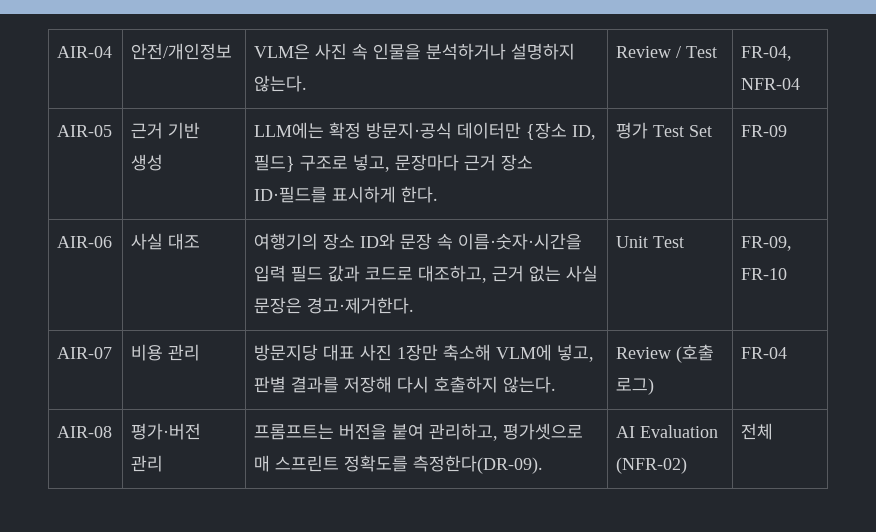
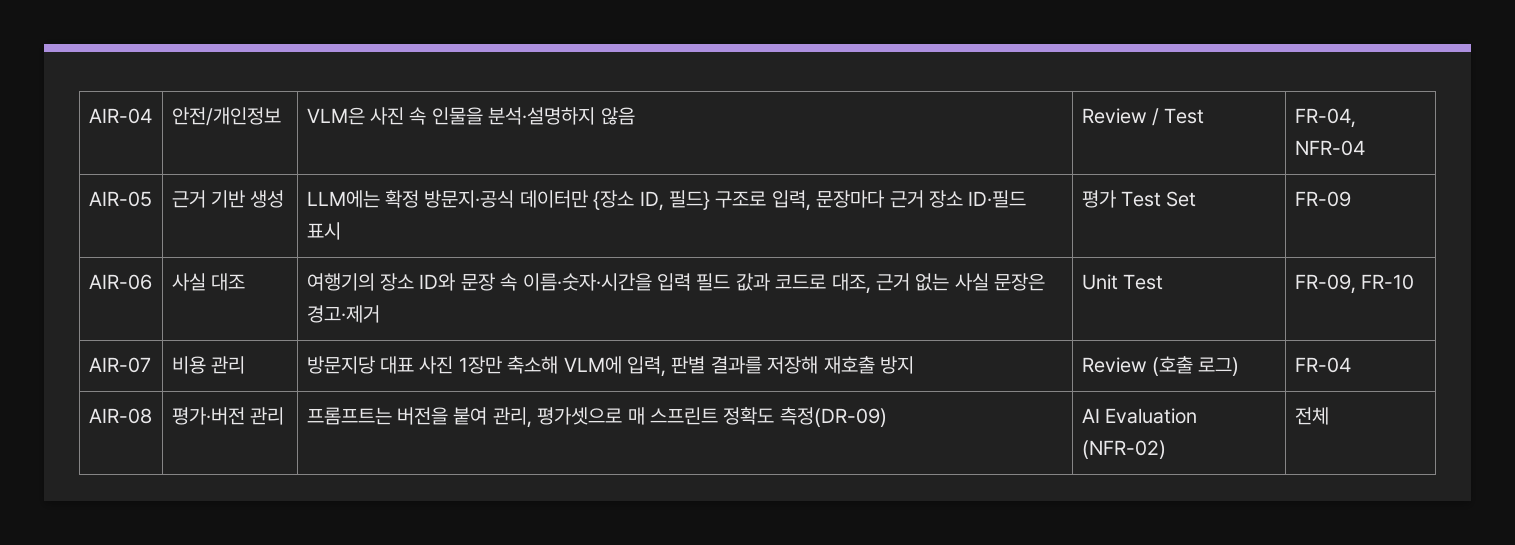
- AIR-04 | 안전/개인정보 | VLM은 사진 속 인물을 분석하거나 설명하지 않는다. | Review / Test | FR-04, NFR-04
+ AIR-04 | 안전/개인정보 | VLM은 사진 속 인물을 분석·설명하지 않음 | Review / Test | FR-04, NFR-04
- AIR-05 | 근거 기반 생성 | LLM에는 확정 방문지·공식 데이터만 {장소 ID, 필드} 구조로 넣고, 문장마다 근거 장소 ID·필드를 표시하게 한다. | 평가 Test Set | FR-09
+ AIR-05 | 근거 기반 생성 | LLM에는 확정 방문지·공식 데이터만 {장소 ID, 필드} 구조로 입력, 문장마다 근거 장소 ID·필드 표시 | 평가 Test Set | FR-09
- AIR-06 | 사실 대조 | 여행기의 장소 ID와 문장 속 이름·숫자·시간을 입력 필드 값과 코드로 대조하고, 근거 없는 사실 문장은 경고·제거한다. | Unit Test | FR-09, FR-10
+ AIR-06 | 사실 대조 | 여행기의 장소 ID와 문장 속 이름·숫자·시간을 입력 필드 값과 코드로 대조, 근거 없는 사실 문장은 경고·제거 | Unit Test | FR-09, FR-10
- AIR-07 | 비용 관리 | 방문지당 대표 사진 1장만 축소해 VLM에 넣고, 판별 결과를 저장해 다시 호출하지 않는다. | Review (호출 로그) | FR-04
+ AIR-07 | 비용 관리 | 방문지당 대표 사진 1장만 축소해 VLM에 입력, 판별 결과를 저장해 재호출 방지 | Review (호출 로그) | FR-04
- AIR-08 | 평가·버전 관리 | 프롬프트는 버전을 붙여 관리하고, 평가셋으로 매 스프린트 정확도를 측정한다(DR-09). | AI Evaluation (NFR-02) | 전체
+ AIR-08 | 평가·버전 관리 | 프롬프트는 버전을 붙여 관리, 평가셋으로 매 스프린트 정확도 측정(DR-09) | AI Evaluation (NFR-02) | 전체

